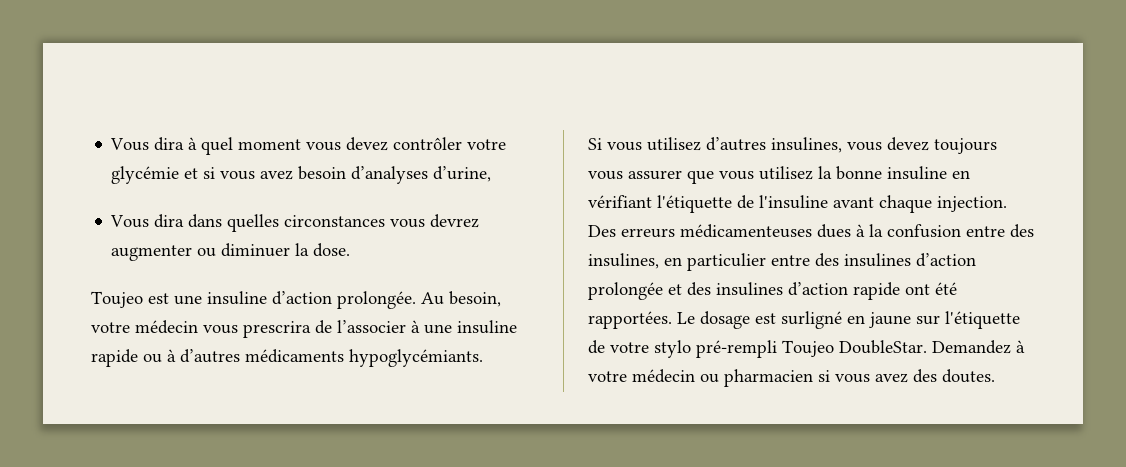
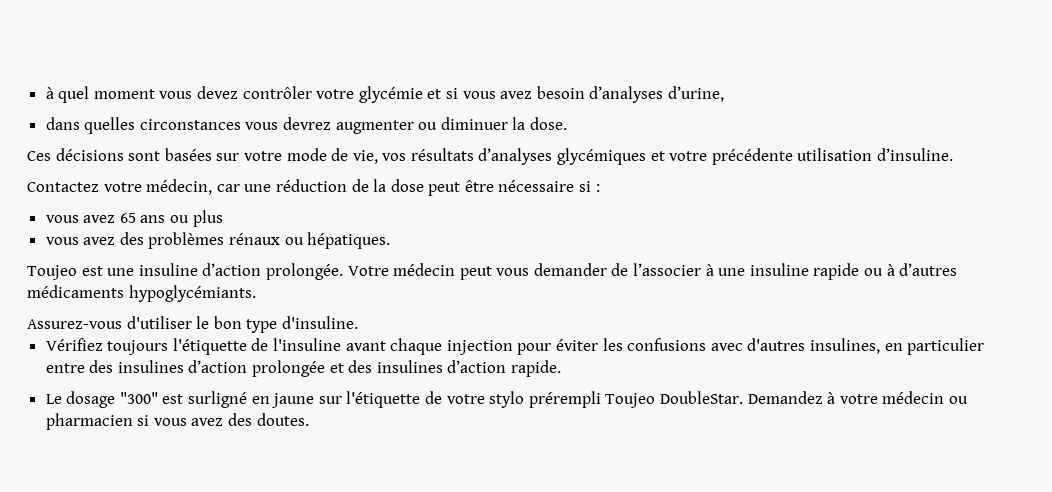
- Vous dira à quel moment vous devez contrôler votre glycémie et si vous avez besoin d’analyses d’urine,
+ à quel moment vous devez contrôler votre glycémie et si vous avez besoin d’analyses d’urine,
- Vous dira dans quelles circonstances vous devrez augmenter ou diminuer la dose.
+ dans quelles circonstances vous devrez augmenter ou diminuer la dose.
+ Ces décisions sont basées sur votre mode de vie, vos résultats d’analyses glycémiques et votre précédente utilisation d’insuline.
+ Contactez votre médecin, car une réduction de la dose peut être nécessaire si :
+ vous avez 65 ans ou plus
+ vous avez des problèmes rénaux ou hépatiques.
- Au besoin, votre médecin vous prescrira de l’associer à une insuline rapide ou à d’autres médicaments hypoglycémiants.
+ Votre médecin peut vous demander de l’associer à une insuline rapide ou à d’autres médicaments hypoglycémiants.
- Si vous utilisez d’autres insulines, vous devez toujours vous assurer que vous utilisez la bonne insuline en vérifiant l'étiquette de l'insuline avant chaque injection. Des erreurs médicamenteuses dues à la confusion entre des insulines, en particulier entre des insulines d’action prolongée et des insulines d’action rapide ont été rapportées. Le dosage est surligné en jaune sur l'étiquette de votre stylo pré-rempli Toujeo DoubleStar.
+ Assurez-vous d'utiliser le bon type d'insuline.
+ Vérifiez toujours l'étiquette de l'insuline avant chaque injection pour éviter les confusions avec d'autres insulines, en particulier entre des insulines d’action prolongée et des insulines d’action rapide.
+ Le dosage "300" est surligné en jaune sur l'étiquette de votre stylo prérempli Toujeo DoubleStar.

